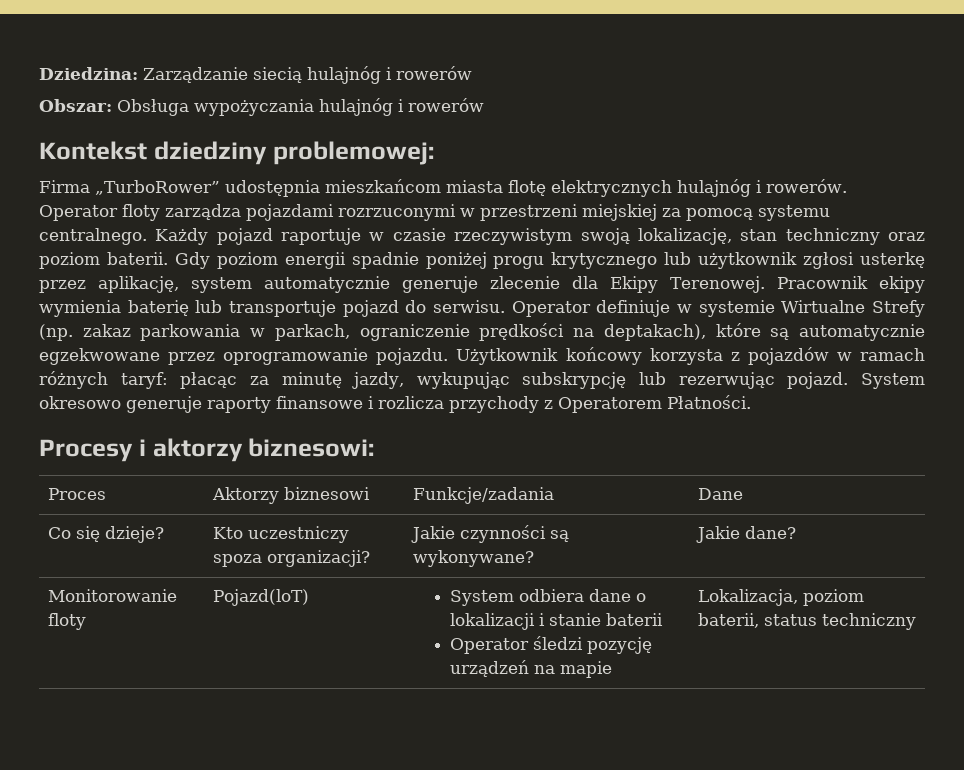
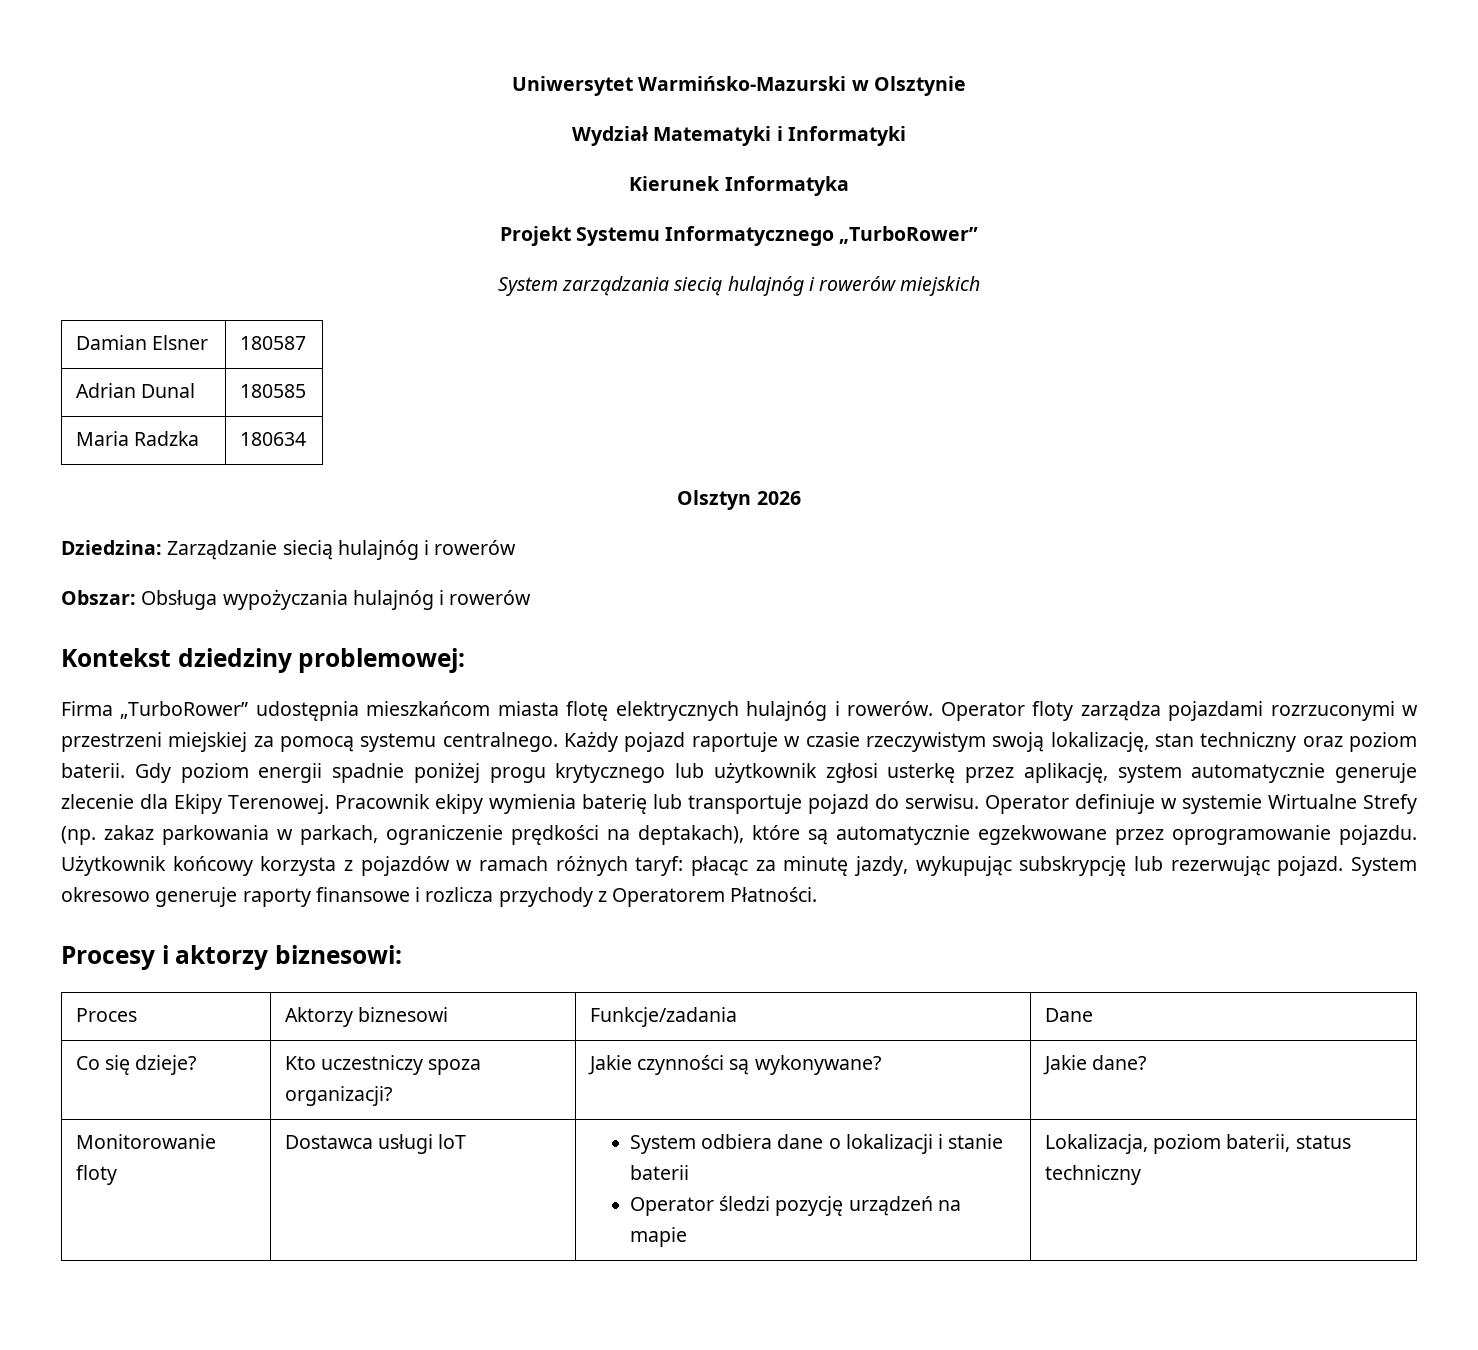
+ Uniwersytet Warmińsko-Mazurski w Olsztynie
+ Wydział Matematyki i Informatyki
+ Kierunek Informatyka
+ Projekt Systemu Informatycznego „TurboRower”
+ System zarządzania siecią hulajnóg i rowerów miejskich
+ Damian Elsner | 180587
+ Adrian Dunal | 180585
+ Maria Radzka | 180634
+ Olsztyn 2026
- Monitorowanie floty | Pojazd(loT) | System odbiera dane o lokalizacji i stanie baterii
+ Monitorowanie floty | Dostawca usługi loT | System odbiera dane o lokalizacji i stanie baterii

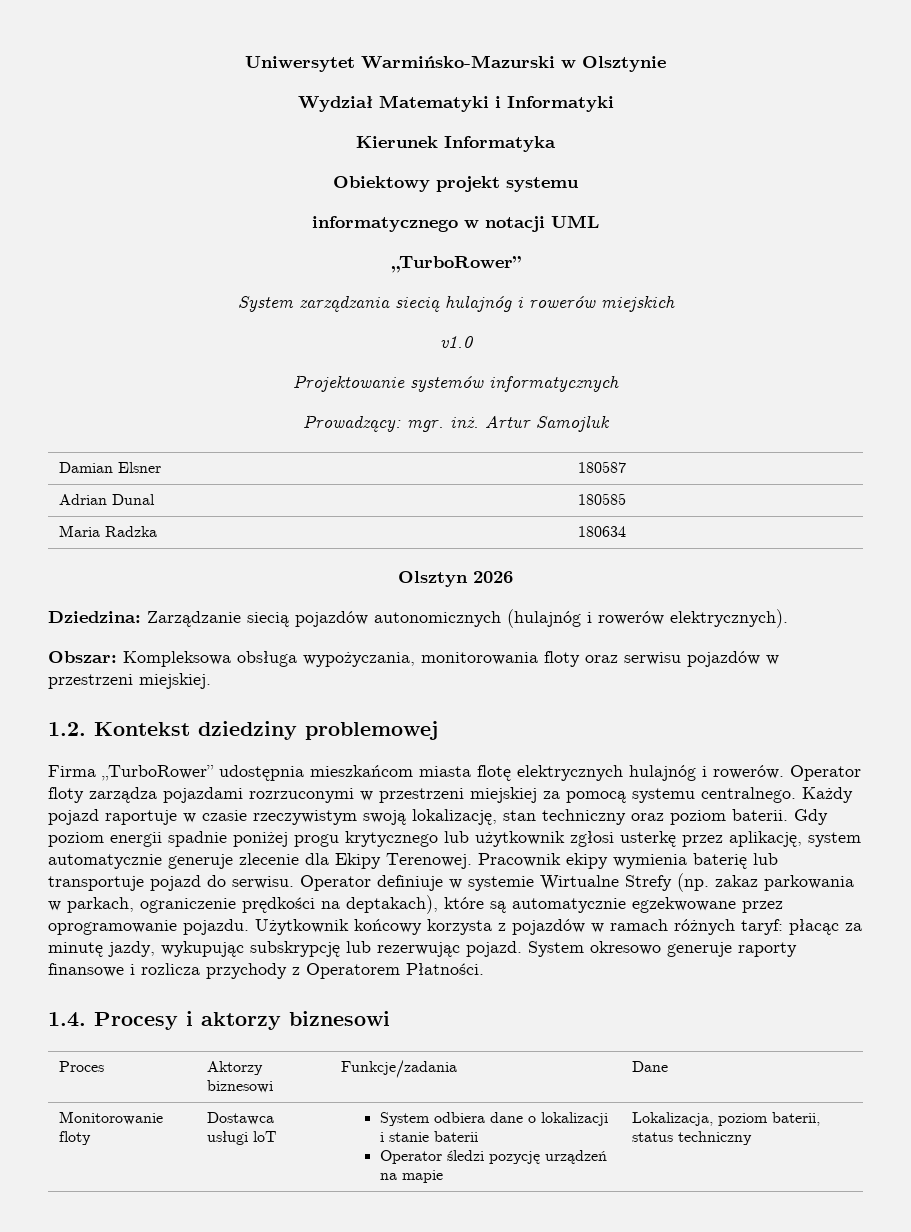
- Projekt Systemu Informatycznego „TurboRower”
+ Obiektowy projekt systemu
+ informatycznego w notacji UML
+ „TurboRower”
+ v1.0
+ Projektowanie systemów informatycznych
+ Prowadzący: mgr. inż. Artur Samojluk
- Dziedzina: Zarządzanie siecią hulajnóg i rowerów
+ Dziedzina: Zarządzanie siecią pojazdów autonomicznych (hulajnóg i rowerów elektrycznych).
- Obszar: Obsługa wypożyczania hulajnóg i rowerów
- Kontekst dziedziny problemowej:
+ Obszar: Kompleksowa obsługa wypożyczania, monitorowania floty oraz serwisu pojazdów w przestrzeni miejskiej.
+ 1.2. Kontekst dziedziny problemowej
- Procesy i aktorzy biznesowi:
+ 1.4. Procesy i aktorzy biznesowi
- Co się dzieje? | Kto uczestniczy spoza organizacji? | Jakie czynności są wykonywane? | Jakie dane?

